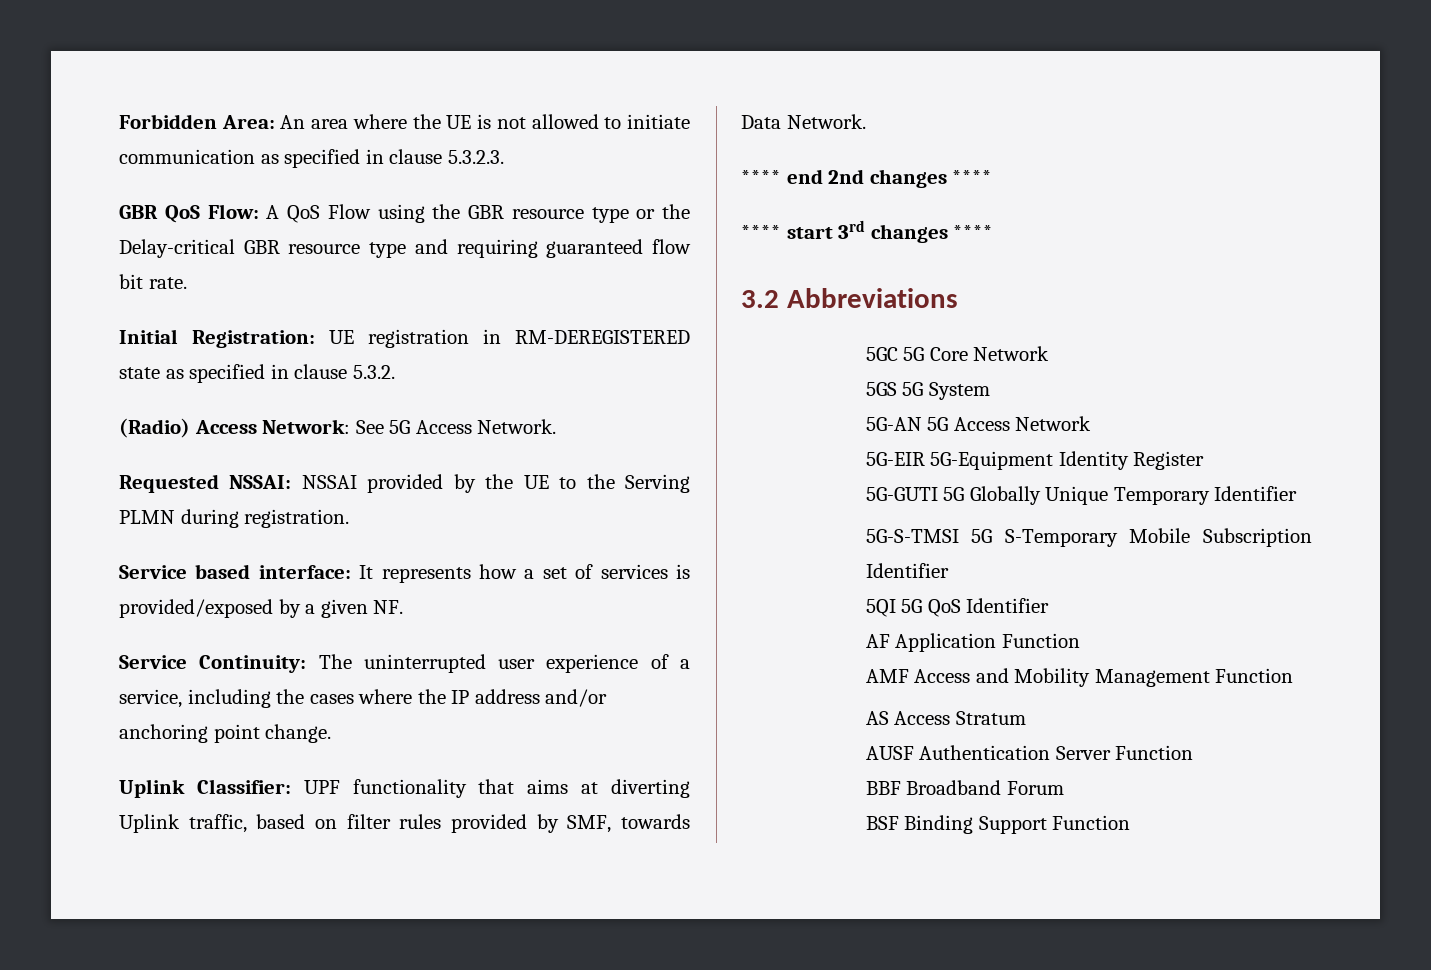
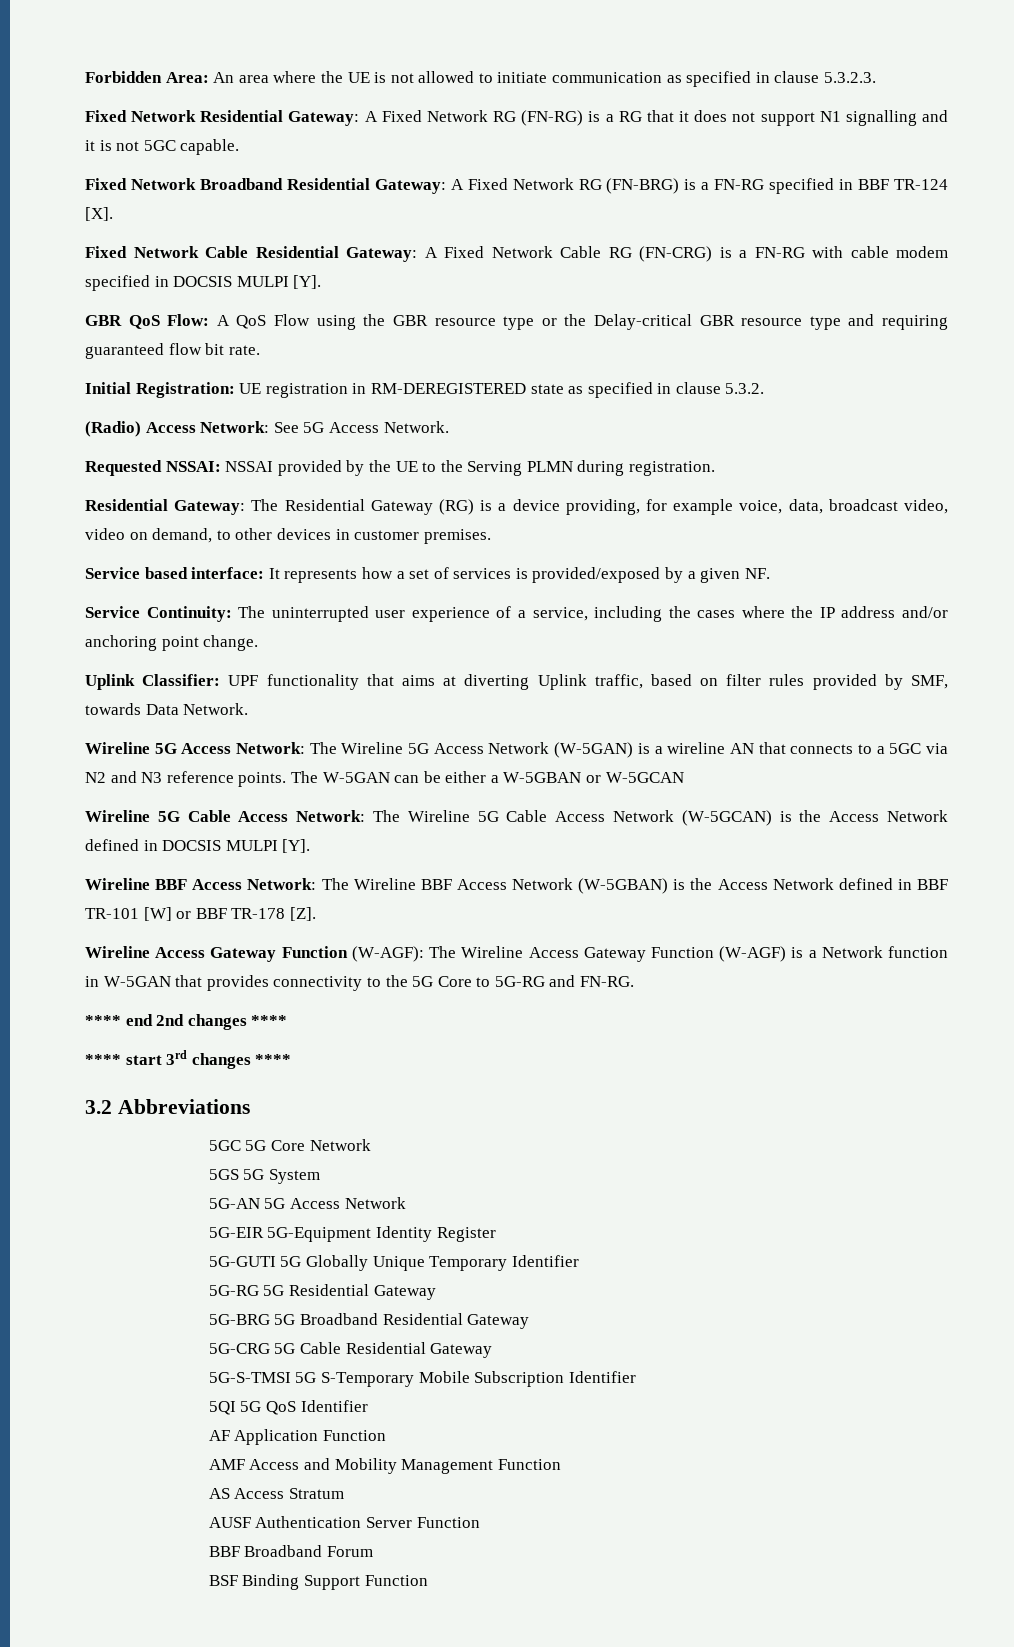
+ Fixed Network Residential Gateway: A Fixed Network RG (FN-RG) is a RG that it does not support N1 signalling and it is not 5GC capable.
+ Fixed Network Broadband Residential Gateway: A Fixed Network RG (FN-BRG) is a FN-RG specified in BBF TR-124 [X].
+ Fixed Network Cable Residential Gateway: A Fixed Network Cable RG (FN-CRG) is a FN-RG with cable modem specified in DOCSIS MULPI [Y].
+ Residential Gateway: The Residential Gateway (RG) is a device providing, for example voice, data, broadcast video, video on demand, to other devices in customer premises.
+ Wireline 5G Access Network: The Wireline 5G Access Network (W-5GAN) is a wireline AN that connects to a 5GC via N2 and N3 reference points. The W-5GAN can be either a W-5GBAN or W-5GCAN
+ Wireline 5G Cable Access Network: The Wireline 5G Cable Access Network (W-5GCAN) is the Access Network defined in DOCSIS MULPI [Y].
+ Wireline BBF Access Network: The Wireline BBF Access Network (W-5GBAN) is the Access Network defined in BBF TR-101 [W] or BBF TR-178 [Z].
+ Wireline Access Gateway Function (W-AGF): The Wireline Access Gateway Function (W-AGF) is a Network function in W-5GAN that provides connectivity to the 5G Core to 5G-RG and FN-RG.
+ 5G-RG 5G Residential Gateway
+ 5G-BRG 5G Broadband Residential Gateway
+ 5G-CRG 5G Cable Residential Gateway

